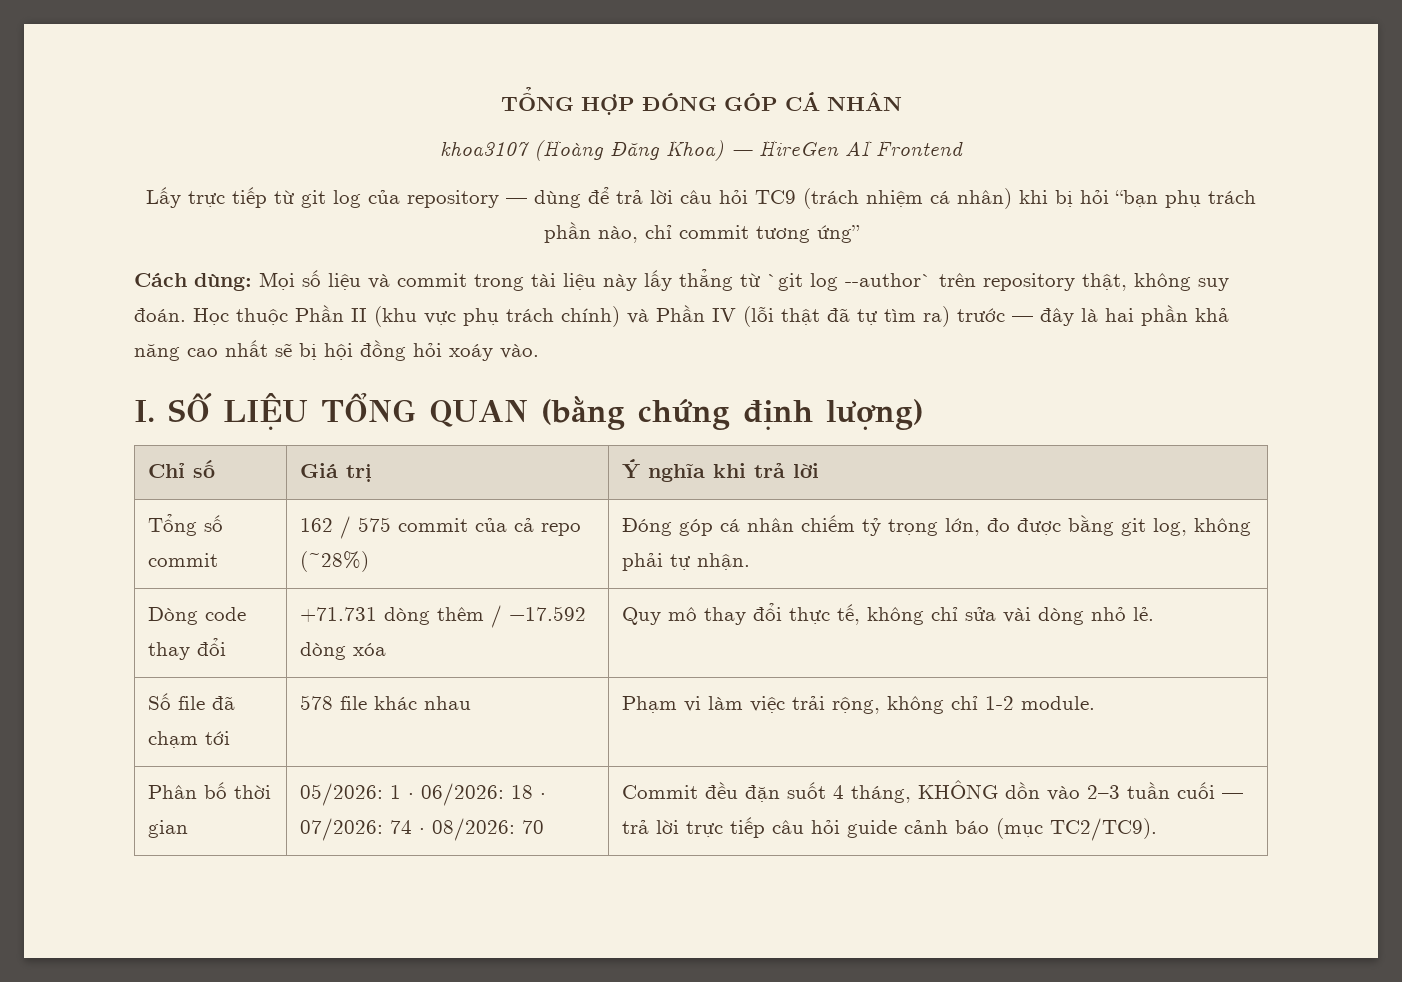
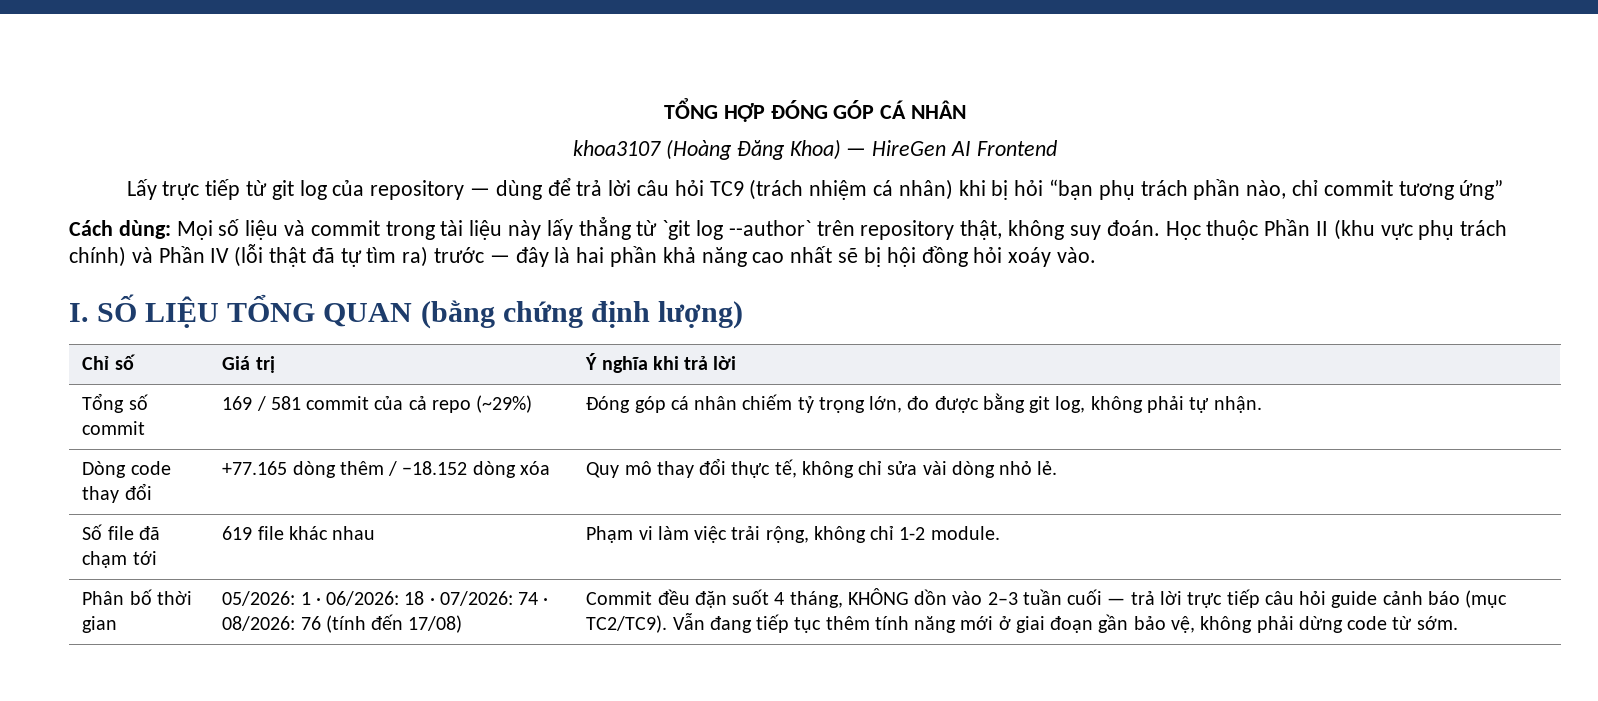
- Tổng số commit | 162 / 575 commit của cả repo (~28%) | Đóng góp cá nhân chiếm tỷ trọng lớn, đo được bằng git log, không phải tự nhận.
+ Tổng số commit | 169 / 581 commit của cả repo (~29%) | Đóng góp cá nhân chiếm tỷ trọng lớn, đo được bằng git log, không phải tự nhận.
- Dòng code thay đổi | +71.731 dòng thêm / −17.592 dòng xóa | Quy mô thay đổi thực tế, không chỉ sửa vài dòng nhỏ lẻ.
+ Dòng code thay đổi | +77.165 dòng thêm / −18.152 dòng xóa | Quy mô thay đổi thực tế, không chỉ sửa vài dòng nhỏ lẻ.
- Số file đã chạm tới | 578 file khác nhau | Phạm vi làm việc trải rộng, không chỉ 1-2 module.
+ Số file đã chạm tới | 619 file khác nhau | Phạm vi làm việc trải rộng, không chỉ 1-2 module.
- 05/2026: 1 · 06/2026: 18 · 07/2026: 74 · 08/2026: 70
+ 05/2026: 1 · 06/2026: 18 · 07/2026: 74 · 08/2026: 76 (tính đến 17/08)
+ Vẫn đang tiếp tục thêm tính năng mới ở giai đoạn gần bảo vệ, không phải dừng code từ sớm.

